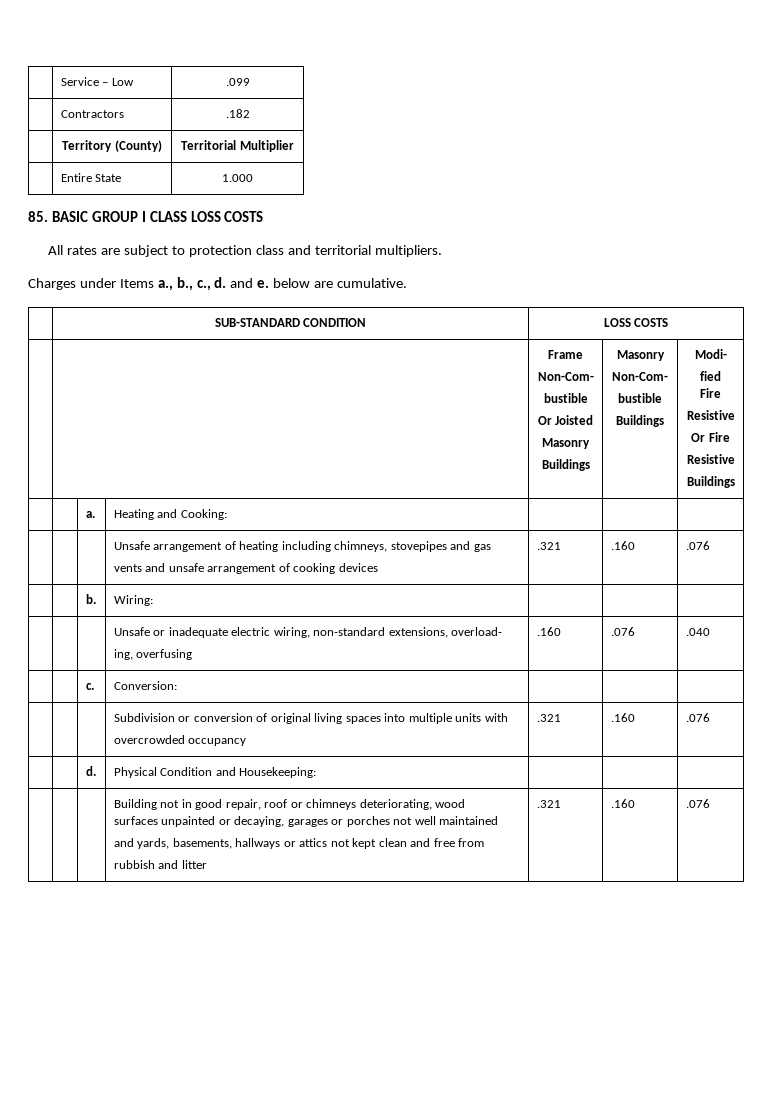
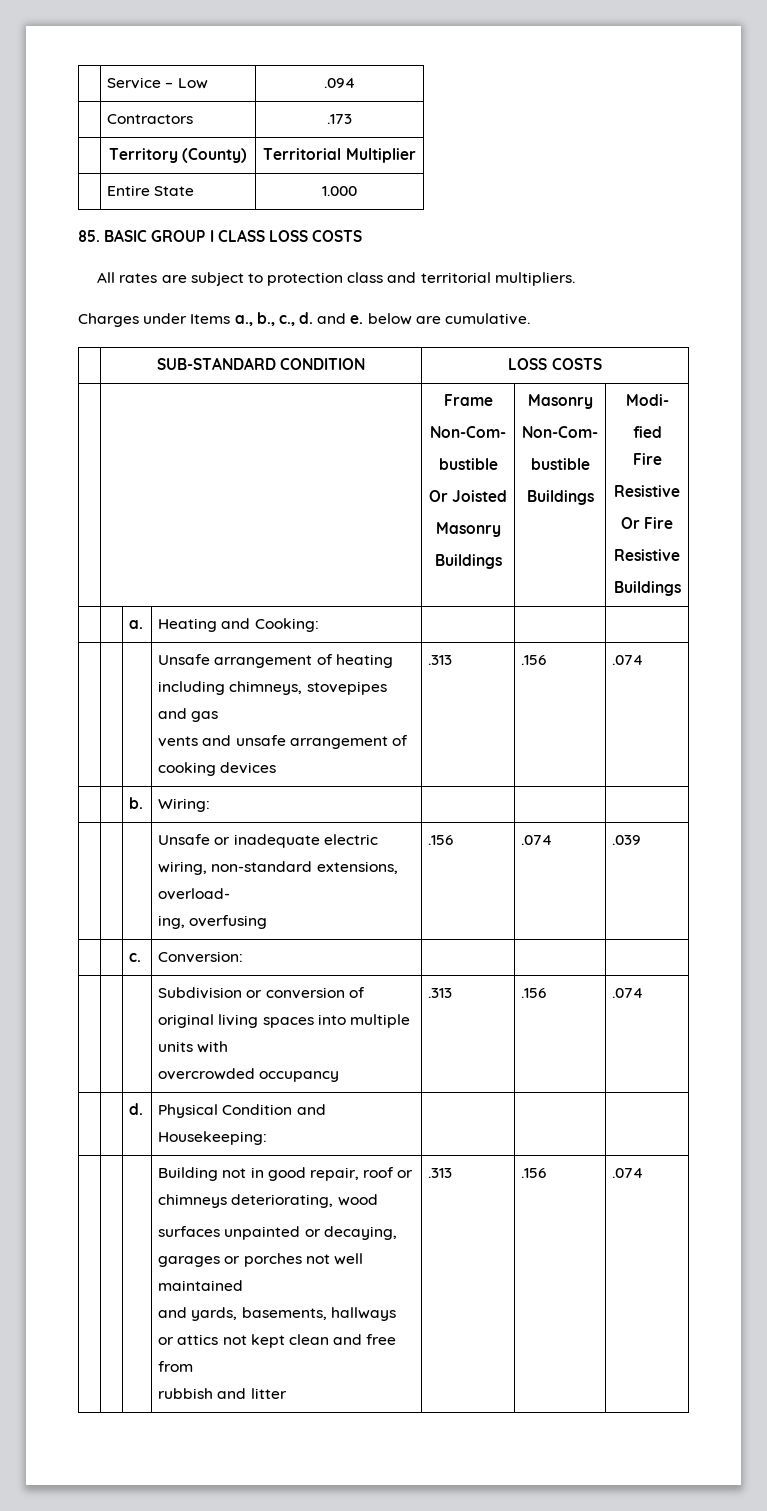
- | Service – Low | .099
+ | Service – Low | .094
- | Contractors | .182
+ | Contractors | .173
  | | | Unsafe arrangement of heating including chimneys, stovepipes and gas
- vents and unsafe arrangement of cooking devices | .321 | .160 | .076
+ vents and unsafe arrangement of cooking devices | .313 | .156 | .074
  | | | Unsafe or inadequate electric wiring, non-standard extensions, overload-
- ing, overfusing | .160 | .076 | .040
+ ing, overfusing | .156 | .074 | .039
  | | | Subdivision or conversion of original living spaces into multiple units with
- overcrowded occupancy | .321 | .160 | .076
+ overcrowded occupancy | .313 | .156 | .074
  | | | Building not in good repair, roof or chimneys deteriorating, wood
  surfaces unpainted or decaying, garages or porches not well maintained
  and yards, basements, hallways or attics not kept clean and free from
- rubbish and litter | .321 | .160 | .076
+ rubbish and litter | .313 | .156 | .074

